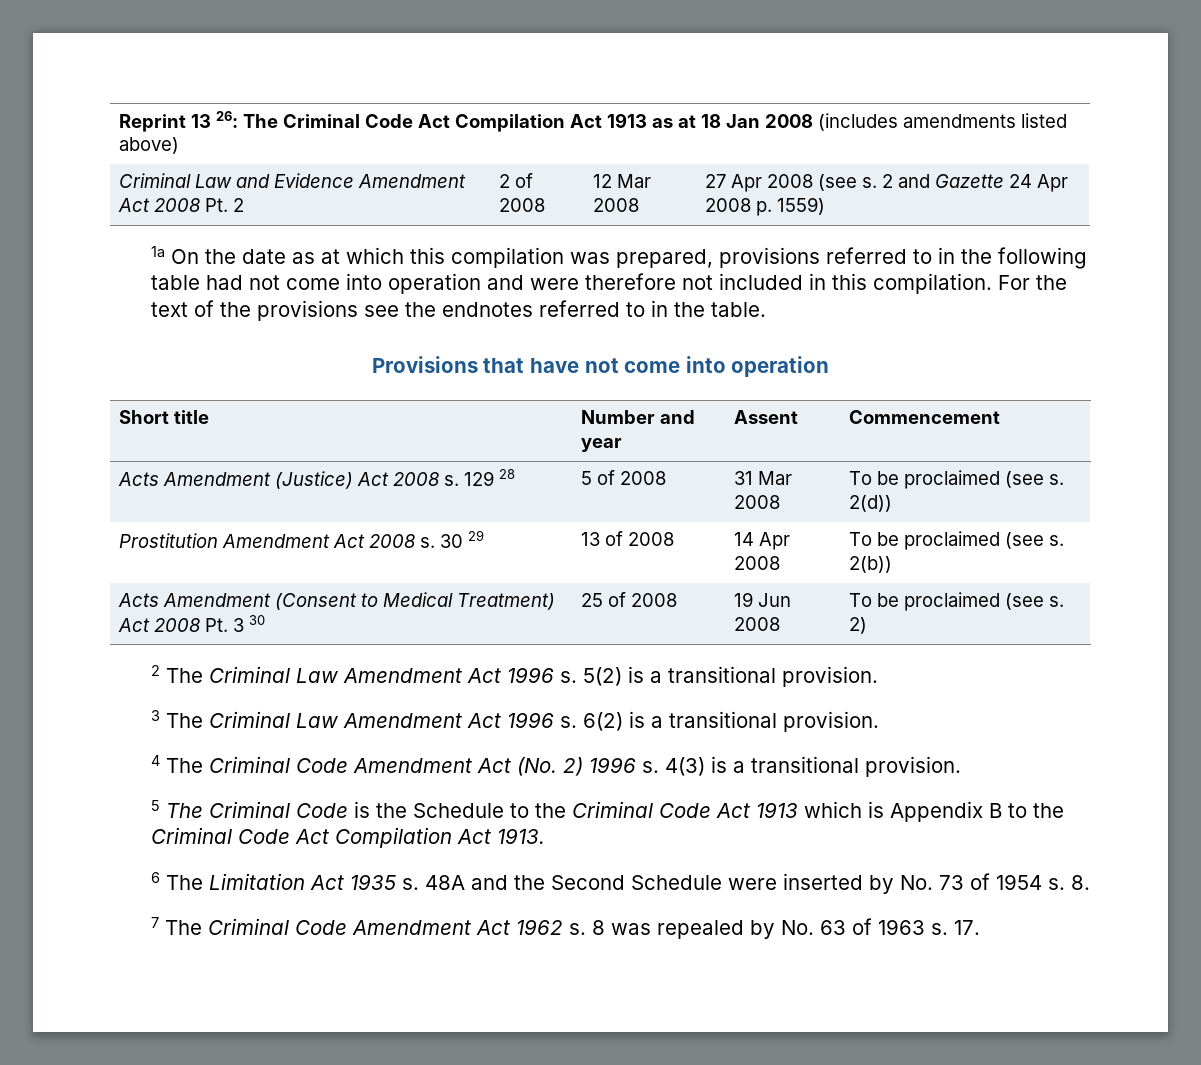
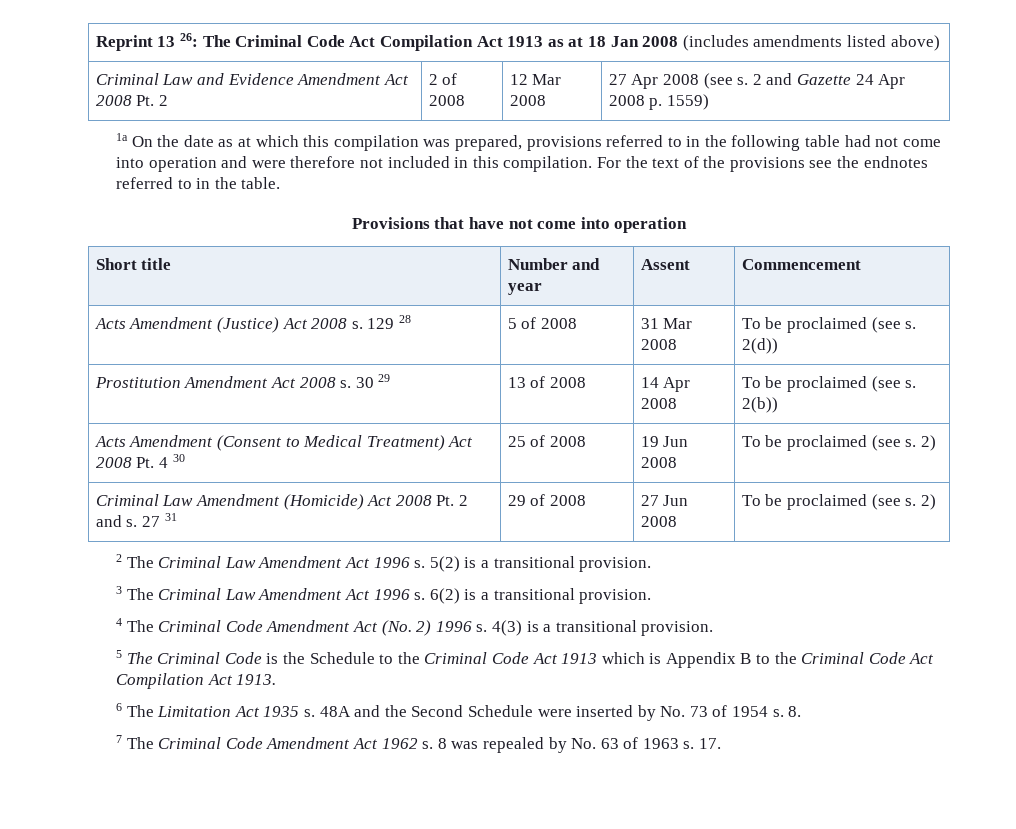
- Acts Amendment (Consent to Medical Treatment) Act 2008 Pt. 3 30 | 25 of 2008 | 19 Jun 2008 | To be proclaimed (see s. 2)
+ Acts Amendment (Consent to Medical Treatment) Act 2008 Pt. 4 30 | 25 of 2008 | 19 Jun 2008 | To be proclaimed (see s. 2)
+ Criminal Law Amendment (Homicide) Act 2008 Pt. 2 and s. 27 31 | 29 of 2008 | 27 Jun 2008 | To be proclaimed (see s. 2)

